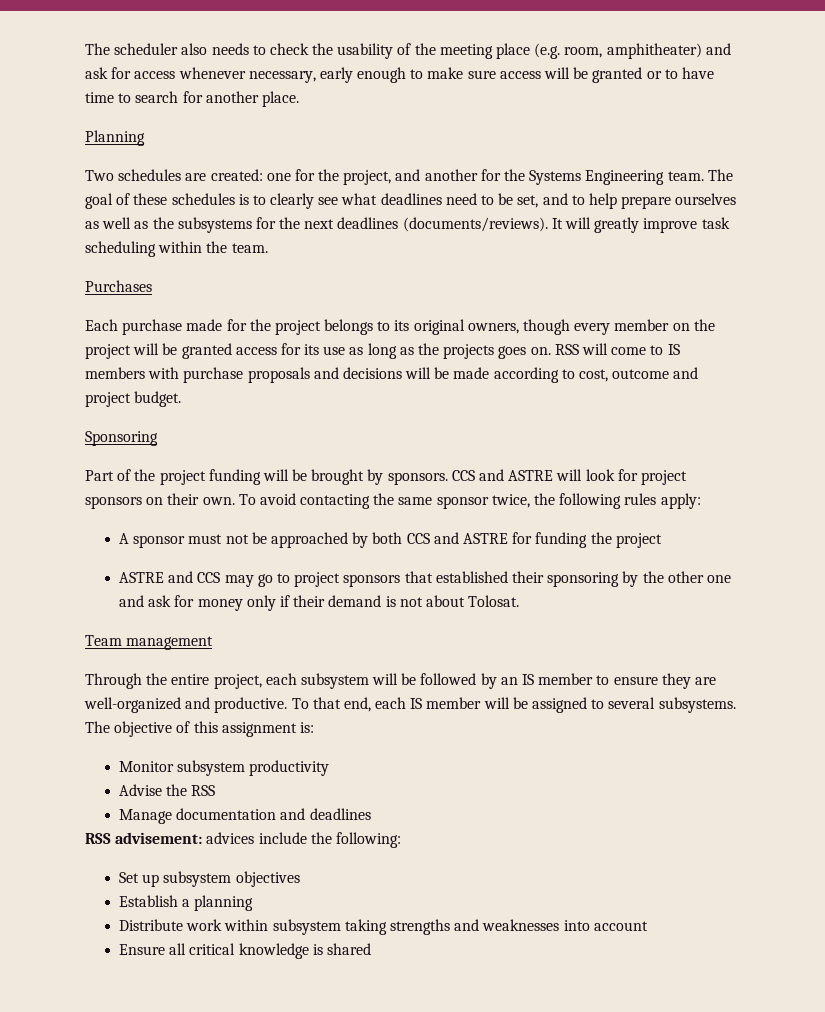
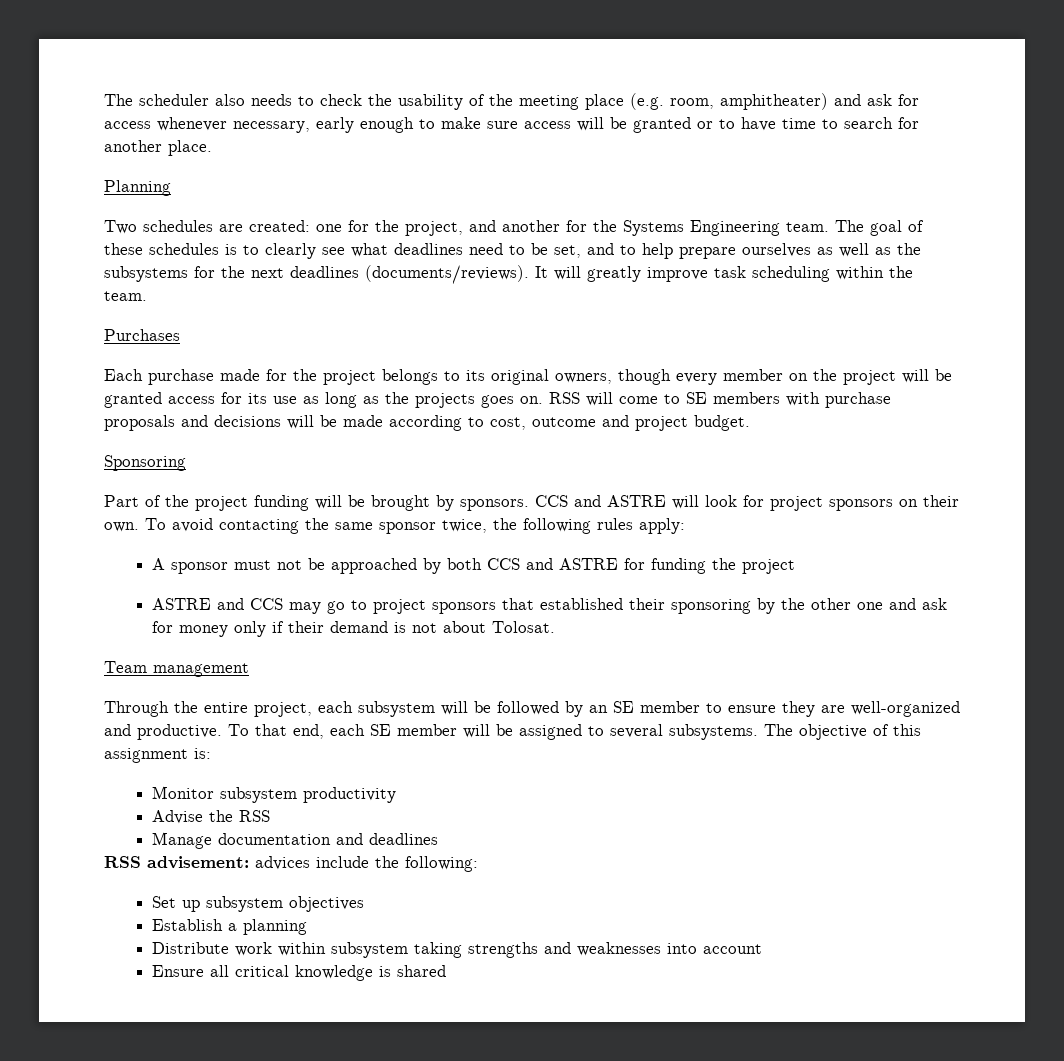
- RSS will come to IS members with purchase proposals and decisions will be made according to cost, outcome and project budget.
+ RSS will come to SE members with purchase proposals and decisions will be made according to cost, outcome and project budget.
- Through the entire project, each subsystem will be followed by an IS member to ensure they are well-organized and productive.
+ Through the entire project, each subsystem will be followed by an SE member to ensure they are well-organized and productive.
- To that end, each IS member will be assigned to several subsystems.
+ To that end, each SE member will be assigned to several subsystems.

